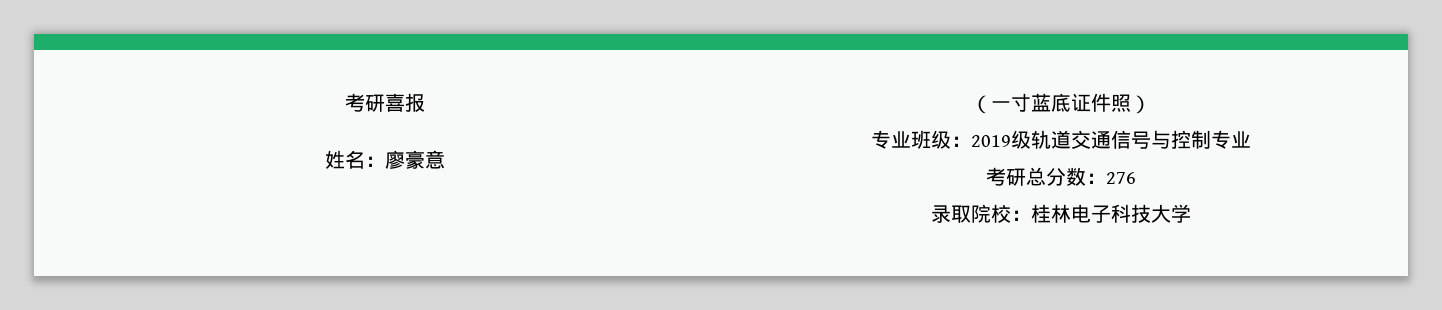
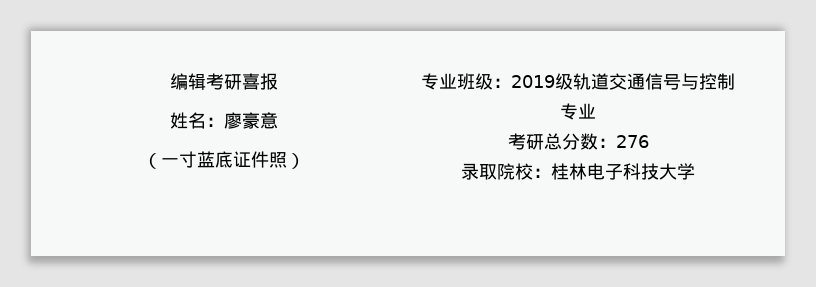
- 考研喜报
+ 编辑考研喜报

